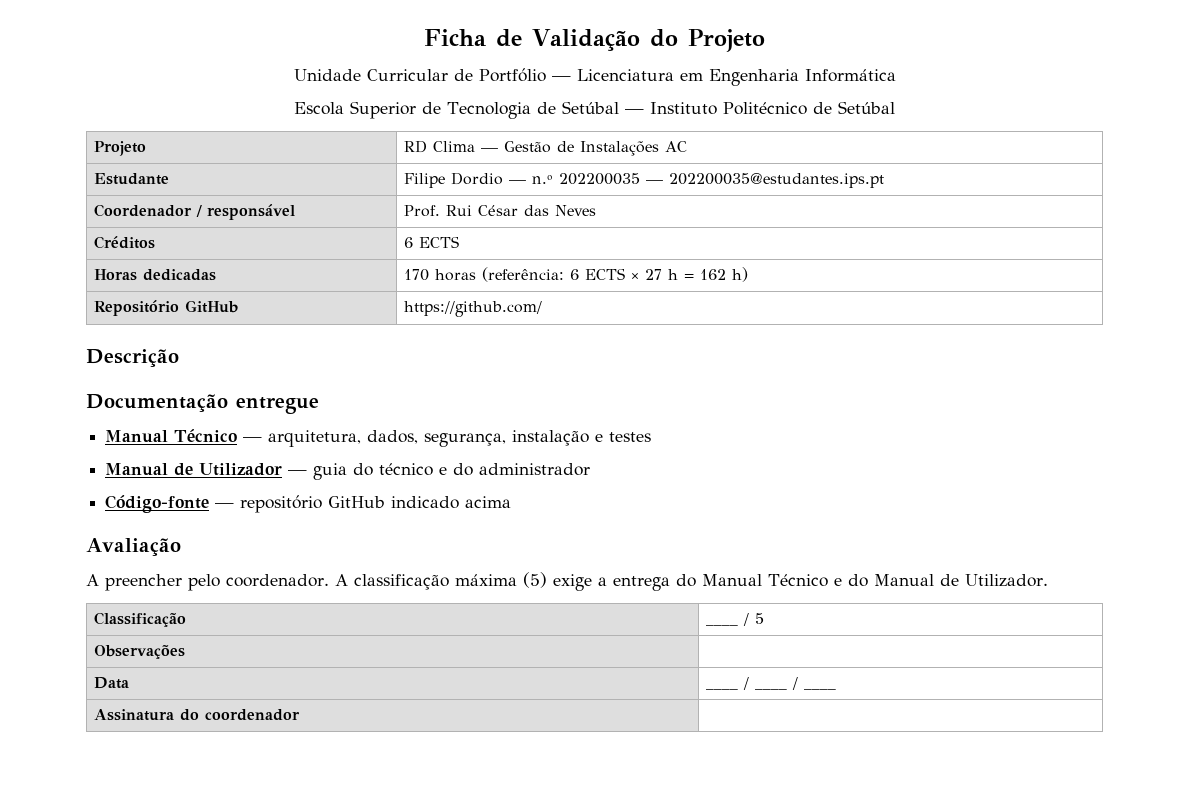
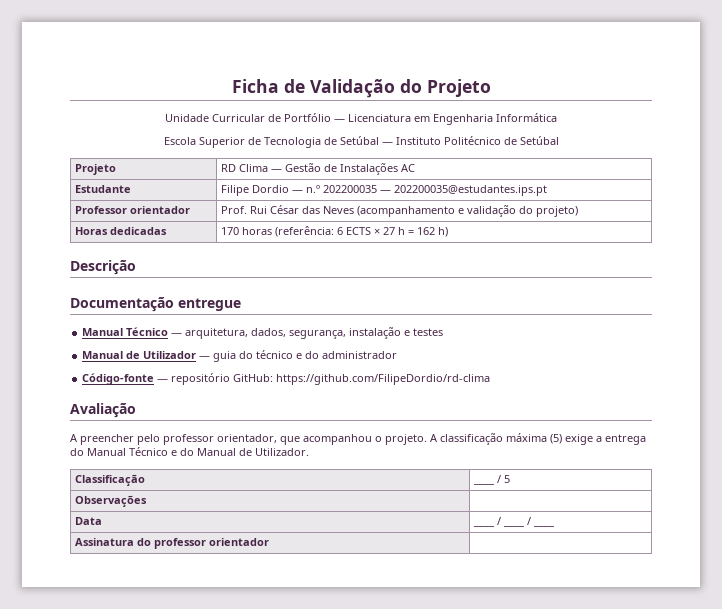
- Coordenador / responsável | Prof. Rui César das Neves
- Créditos | 6 ECTS
+ Professor orientador | Prof. Rui César das Neves (acompanhamento e validação do projeto)
- Repositório GitHub | https://github.com/
- Código-fonte — repositório GitHub indicado acima
+ Código-fonte — repositório GitHub: https://github.com/FilipeDordio/rd-clima
- A preencher pelo coordenador.
+ A preencher pelo professor orientador, que acompanhou o projeto.
- Assinatura do coordenador |
+ Assinatura do professor orientador |

